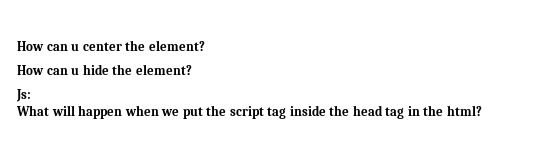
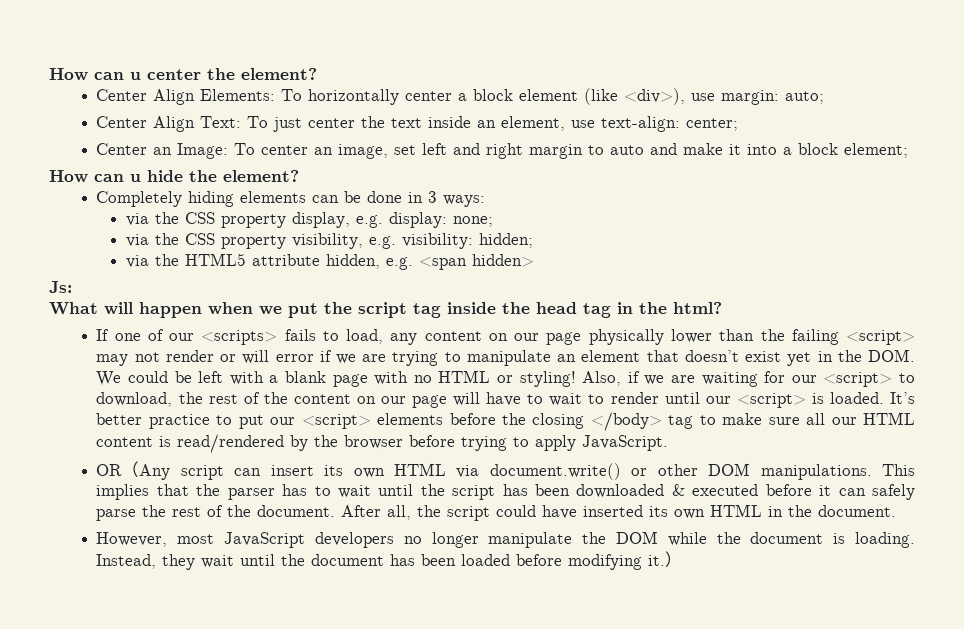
+ Center Align Elements: To horizontally center a block element (like <div>), use margin: auto;
+ Center Align Text: To just center the text inside an element, use text-align: center;
+ Center an Image: To center an image, set left and right margin to auto and make it into a block element;
+ Completely hiding elements can be done in 3 ways:
+ via the CSS property display, e.g. display: none;
+ via the CSS property visibility, e.g. visibility: hidden;
+ via the HTML5 attribute hidden, e.g. <span hidden>
+ If one of our <scripts> fails to load, any content on our page physically lower than the failing <script> may not render or will error if we are trying to manipulate an element that doesn’t exist yet in the DOM. We could be left with a blank page with no HTML or styling! Also, if we are waiting for our <script> to download, the rest of the content on our page will have to wait to render until our <script> is loaded. It’s better practice to put our <script> elements before the closing </body> tag to make sure all our HTML content is read/rendered by the browser before trying to apply JavaScript.
+ OR（Any script can insert its own HTML via document.write() or other DOM manipulations. This implies that the parser has to wait until the script has been downloaded & executed before it can safely parse the rest of the document. After all, the script could have inserted its own HTML in the document.
+ However, most JavaScript developers no longer manipulate the DOM while the document is loading. Instead, they wait until the document has been loaded before modifying it.）

